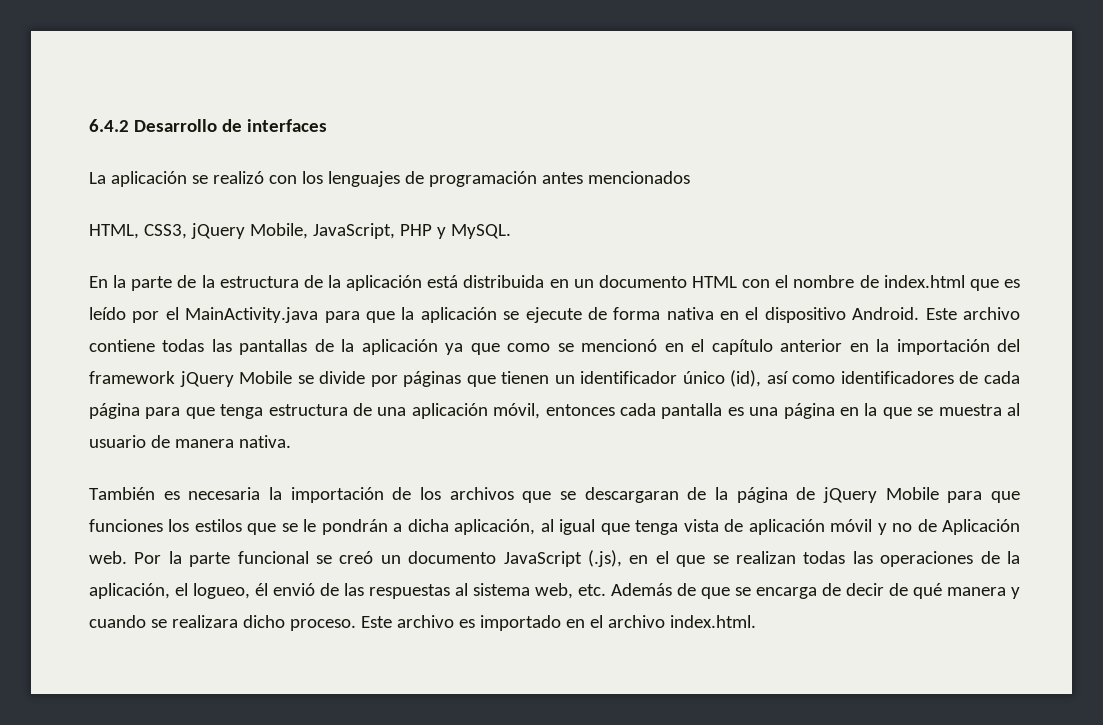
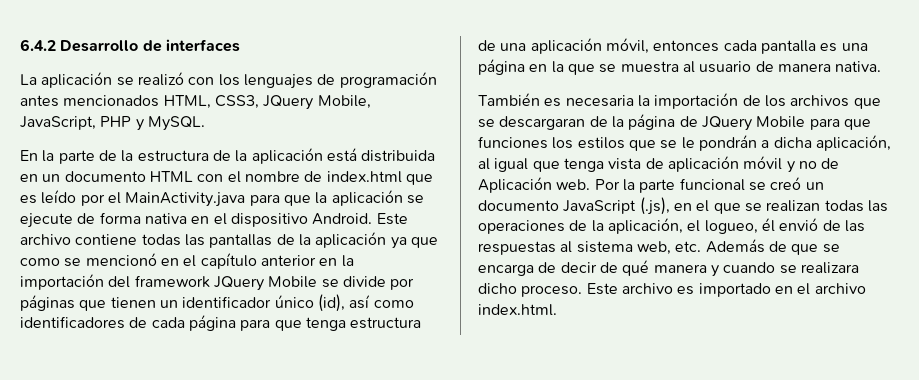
- La aplicación se realizó con los lenguajes de programación antes mencionados
- HTML, CSS3, jQuery Mobile, JavaScript, PHP y MySQL.
+ La aplicación se realizó con los lenguajes de programación antes mencionados HTML, CSS3, JQuery Mobile, JavaScript, PHP y MySQL.
- Este archivo contiene todas las pantallas de la aplicación ya que como se mencionó en el capítulo anterior en la importación del framework jQuery Mobile se divide por páginas que tienen un identificador único (id), así como identificadores de cada página para que tenga estructura de una aplicación móvil, entonces cada pantalla es una página en la que se muestra al usuario de manera nativa.
+ Este archivo contiene todas las pantallas de la aplicación ya que como se mencionó en el capítulo anterior en la importación del framework JQuery Mobile se divide por páginas que tienen un identificador único (id), así como identificadores de cada página para que tenga estructura de una aplicación móvil, entonces cada pantalla es una página en la que se muestra al usuario de manera nativa.
- También es necesaria la importación de los archivos que se descargaran de la página de jQuery Mobile para que funciones los estilos que se le pondrán a dicha aplicación, al igual que tenga vista de aplicación móvil y no de Aplicación web.
+ También es necesaria la importación de los archivos que se descargaran de la página de JQuery Mobile para que funciones los estilos que se le pondrán a dicha aplicación, al igual que tenga vista de aplicación móvil y no de Aplicación web.

